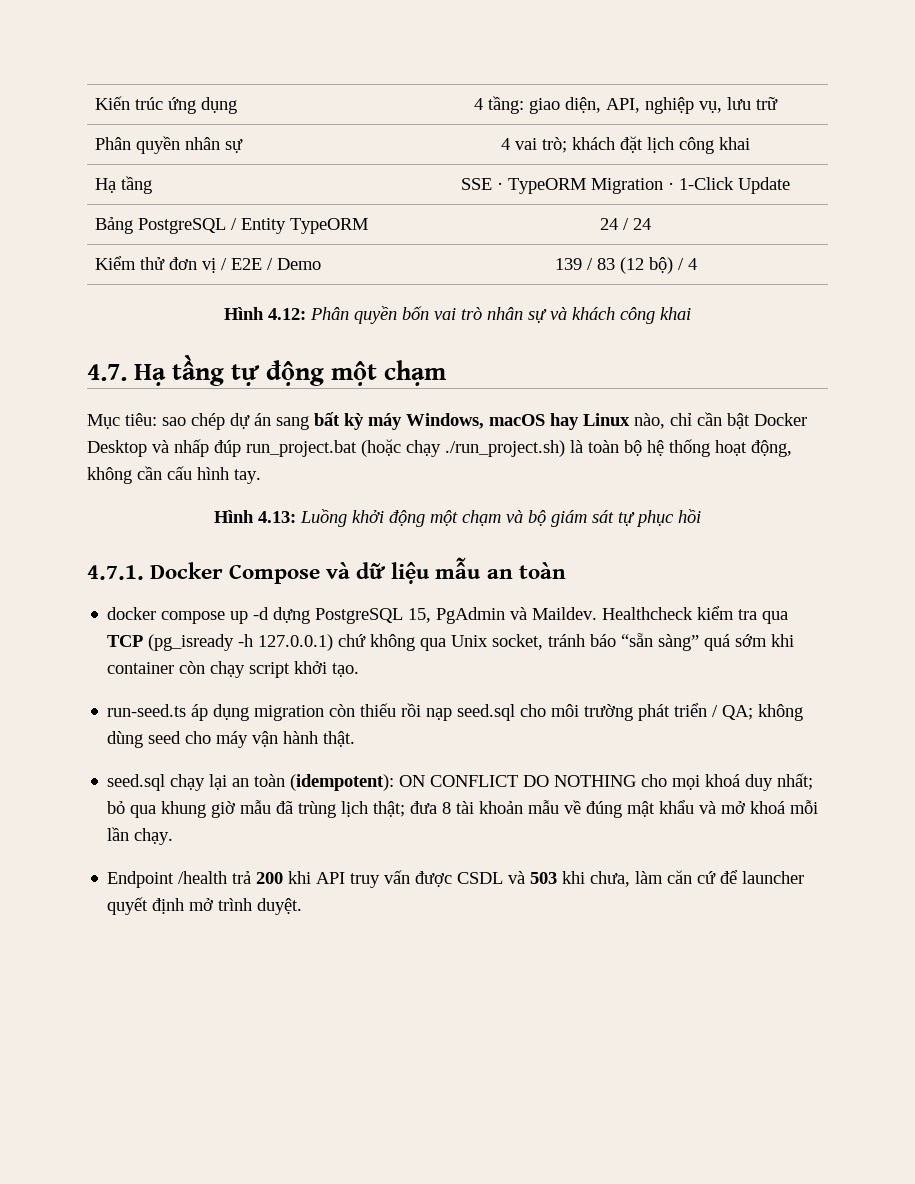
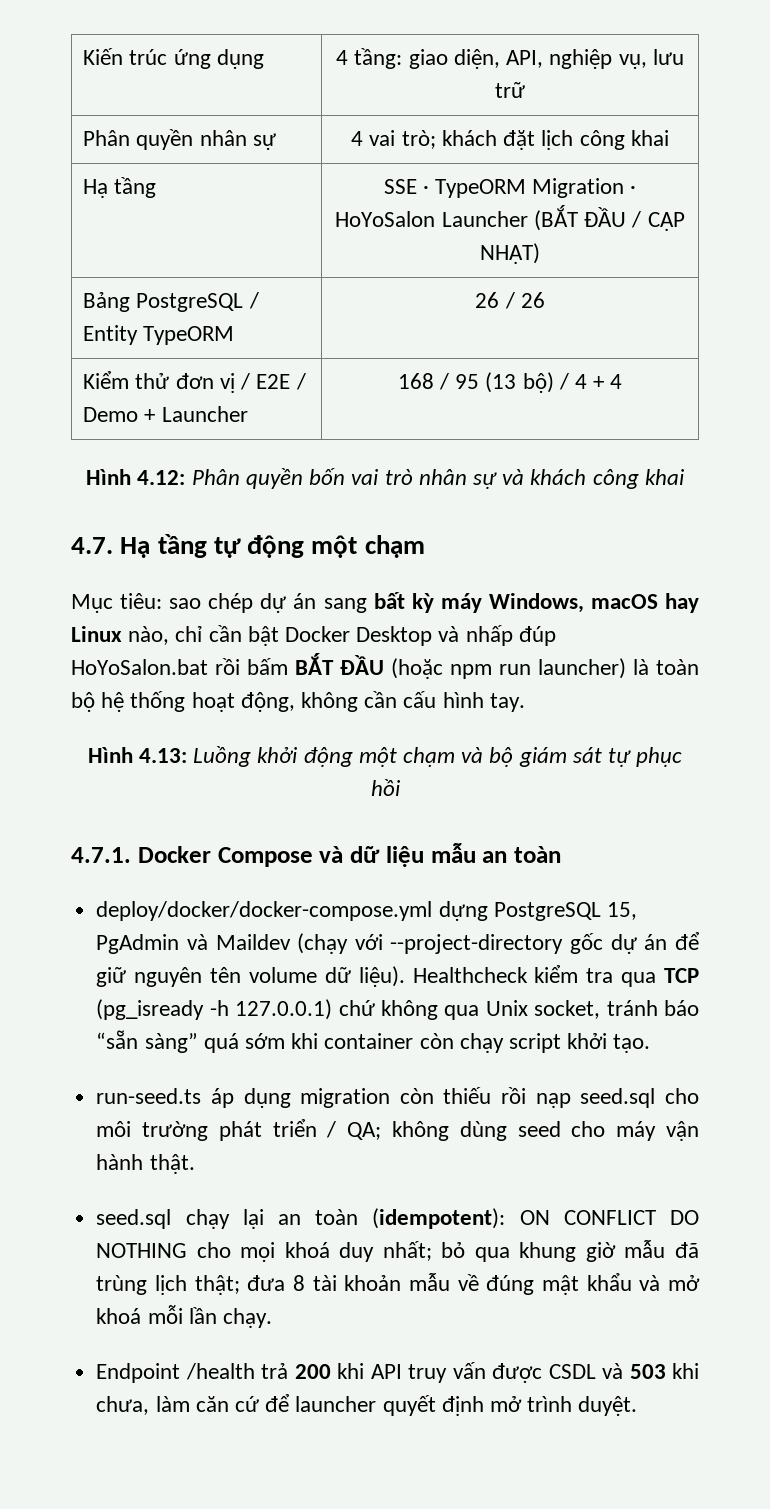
- Hạ tầng | SSE · TypeORM Migration · 1-Click Update
+ Hạ tầng | SSE · TypeORM Migration · HoYoSalon Launcher (BẮT ĐẦU / CẬP NHẬT)
- Bảng PostgreSQL / Entity TypeORM | 24 / 24
+ Bảng PostgreSQL / Entity TypeORM | 26 / 26
- Kiểm thử đơn vị / E2E / Demo | 139 / 83 (12 bộ) / 4
+ Kiểm thử đơn vị / E2E / Demo + Launcher | 168 / 95 (13 bộ) / 4 + 4
- Mục tiêu: sao chép dự án sang bất kỳ máy Windows, macOS hay Linux nào, chỉ cần bật Docker Desktop và nhấp đúp run_project.bat (hoặc chạy ./run_project.sh) là toàn bộ hệ thống hoạt động, không cần cấu hình tay.
+ Mục tiêu: sao chép dự án sang bất kỳ máy Windows, macOS hay Linux nào, chỉ cần bật Docker Desktop và nhấp đúp HoYoSalon.bat rồi bấm BẮT ĐẦU (hoặc npm run launcher) là toàn bộ hệ thống hoạt động, không cần cấu hình tay.
- docker compose up -d dựng PostgreSQL 15, PgAdmin và Maildev.
+ deploy/docker/docker-compose.yml dựng PostgreSQL 15, PgAdmin và Maildev (chạy với --project-directory gốc dự án để giữ nguyên tên volume dữ liệu).

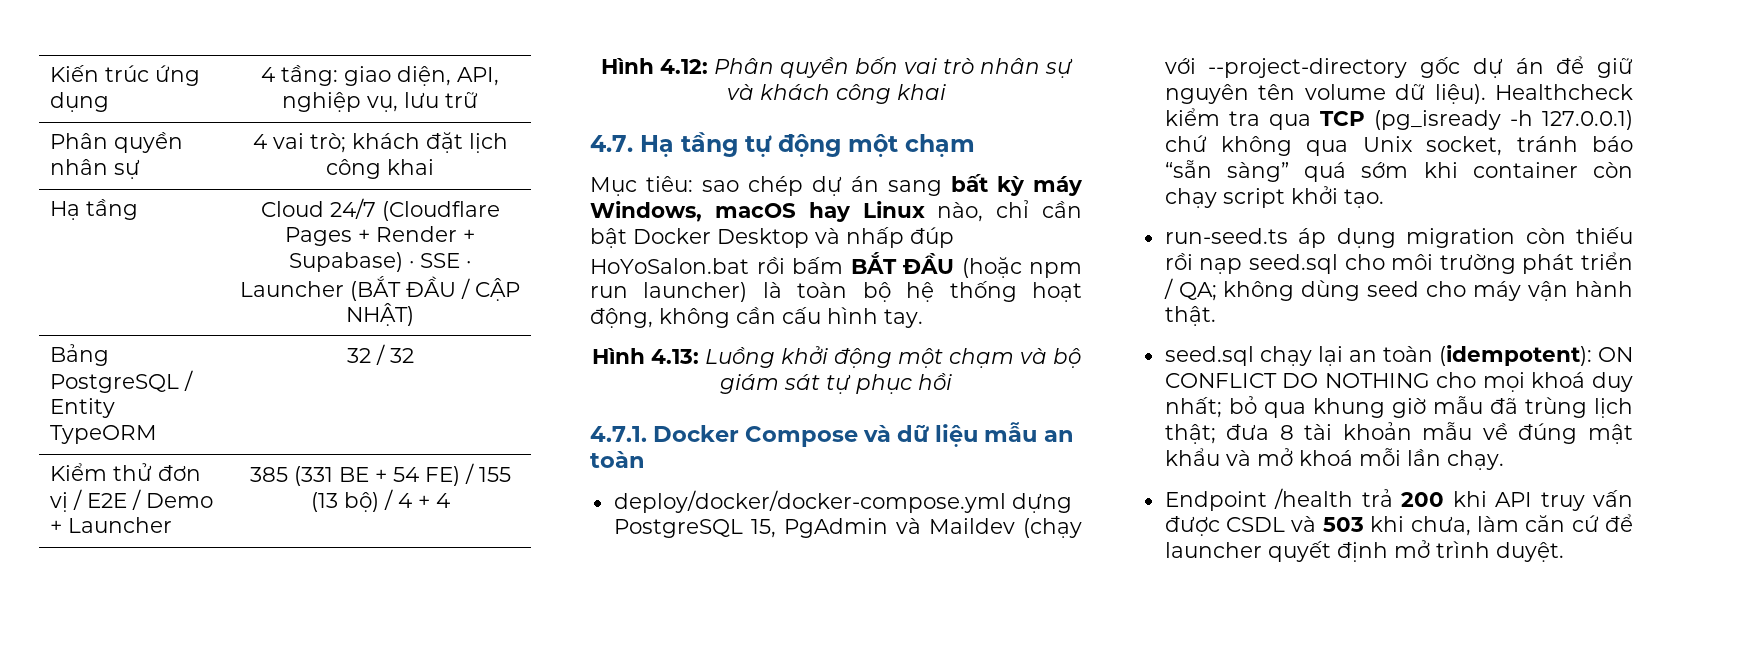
- Hạ tầng | SSE · TypeORM Migration · HoYoSalon Launcher (BẮT ĐẦU / CẬP NHẬT)
+ Hạ tầng | Cloud 24/7 (Cloudflare Pages + Render + Supabase) · SSE · Launcher (BẮT ĐẦU / CẬP NHẬT)
- Bảng PostgreSQL / Entity TypeORM | 26 / 26
+ Bảng PostgreSQL / Entity TypeORM | 32 / 32
- Kiểm thử đơn vị / E2E / Demo + Launcher | 168 / 95 (13 bộ) / 4 + 4
+ Kiểm thử đơn vị / E2E / Demo + Launcher | 385 (331 BE + 54 FE) / 155 (13 bộ) / 4 + 4

